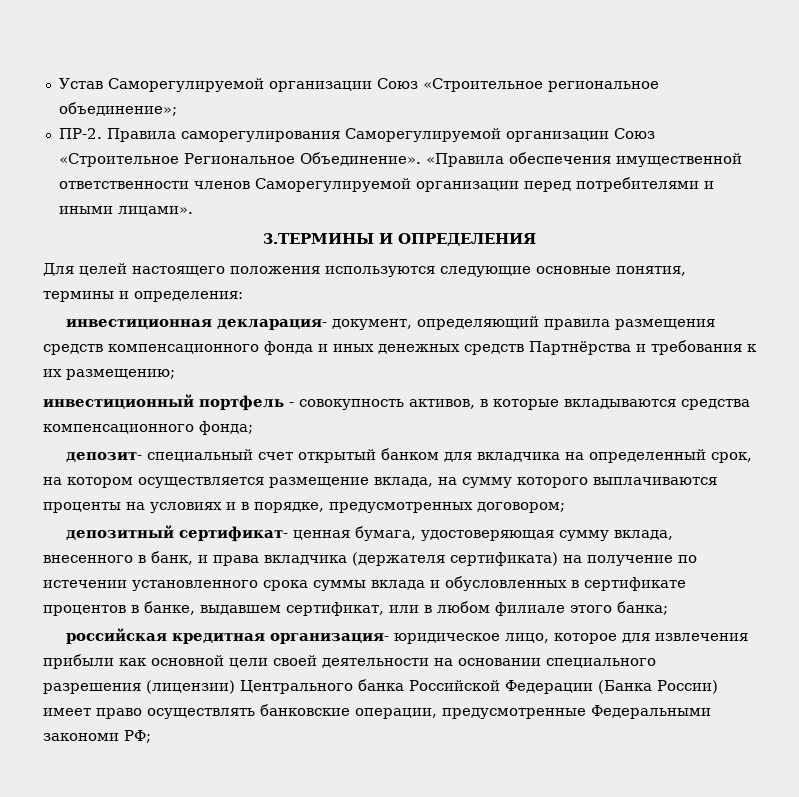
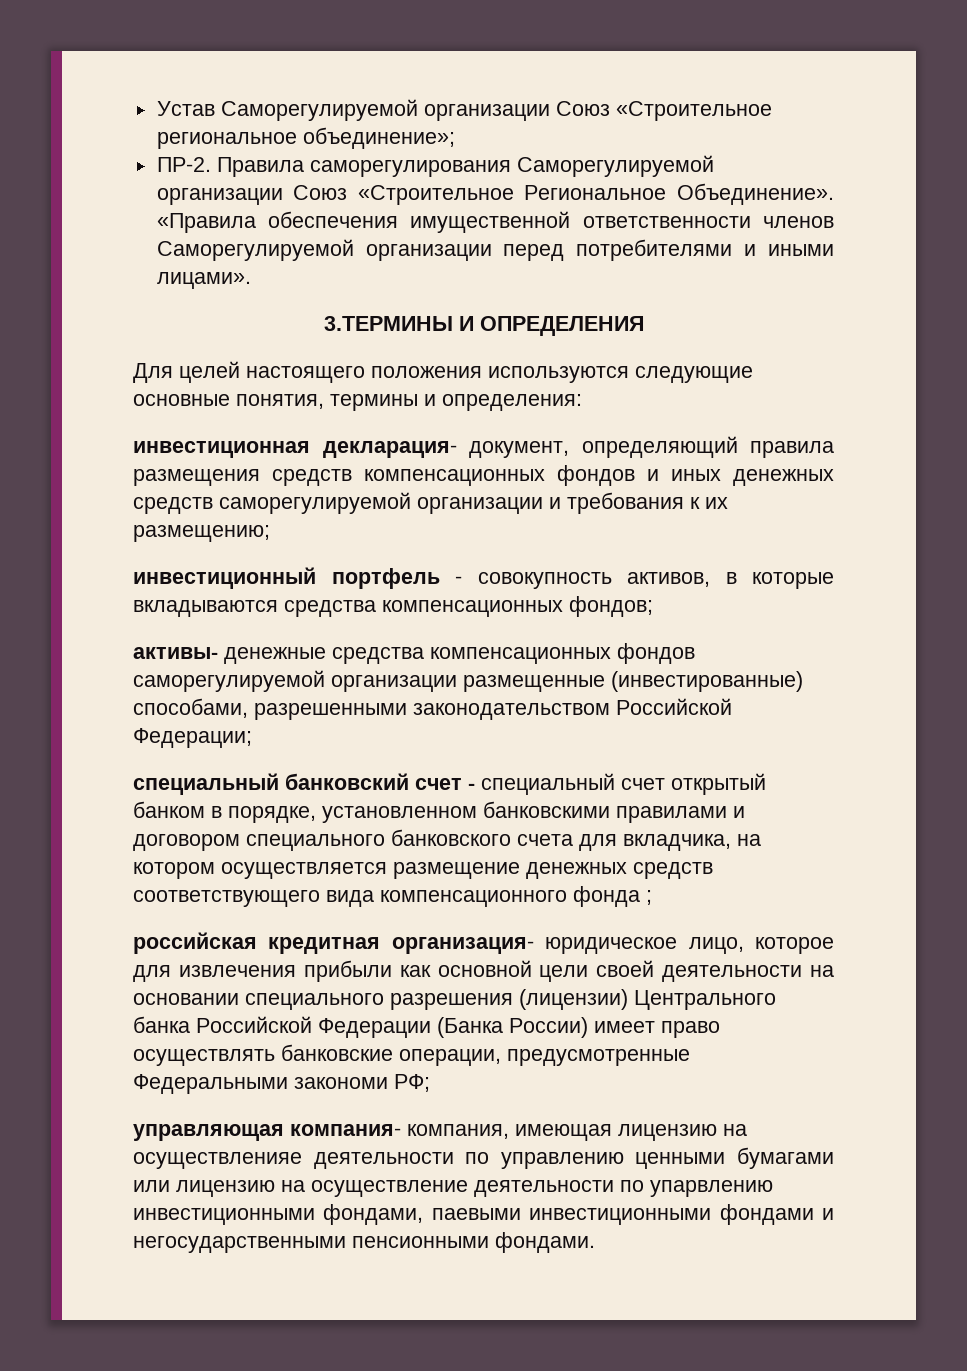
- инвестиционная декларация- документ, определяющий правила размещения средств компенсационного фонда и иных денежных средств Партнёрства и требования к их размещению;
+ инвестиционная декларация- документ, определяющий правила размещения средств компенсационных фондов и иных денежных средств саморегулируемой организации и требования к их размещению;
- инвестиционный портфель - совокупность активов, в которые вкладываются средства компенсационного фонда;
- депозит- специальный счет открытый банком для вкладчика на определенный срок, на котором осуществляется размещение вклада, на сумму которого выплачиваются проценты на условиях и в порядке, предусмотренных договором;
- депозитный сертификат- ценная бумага, удостоверяющая сумму вклада, внесенного в банк, и права вкладчика (держателя сертификата) на получение по истечении установленного срока суммы вклада и обусловленных в сертификате процентов в банке, выдавшем сертификат, или в любом филиале этого банка;
+ инвестиционный портфель - совокупность активов, в которые вкладываются средства компенсационных фондов;
+ активы- денежные средства компенсационных фондов саморегулируемой организации размещенные (инвестированные) способами, разрешенными законодательством Российской Федерации;
+ специальный банковский счет - специальный счет открытый банком в порядке, установленном банковскими правилами и договором специального банковского счета для вкладчика, на котором осуществляется размещение денежных средств соответствующего вида компенсационного фонда ;
+ управляющая компания- компания, имеющая лицензию на осуществленияе деятельности по управлению ценными бумагами или лицензию на осуществление деятельности по упарвлению инвестиционными фондами, паевыми инвестиционными фондами и негосударственными пенсионными фондами.

